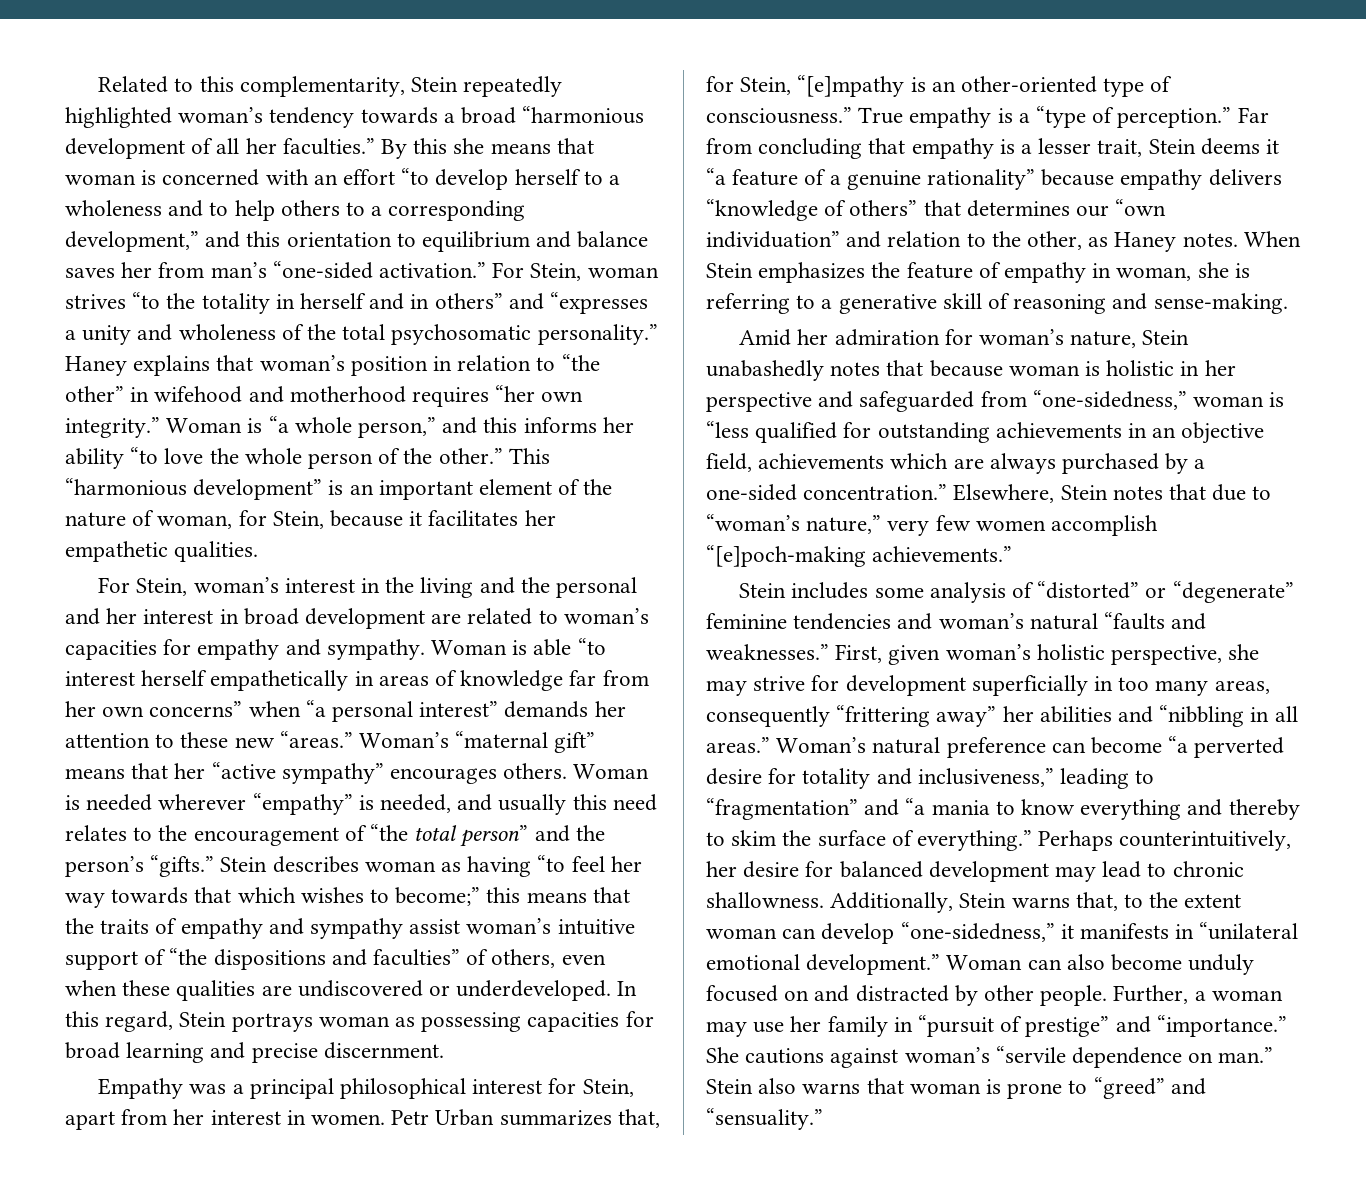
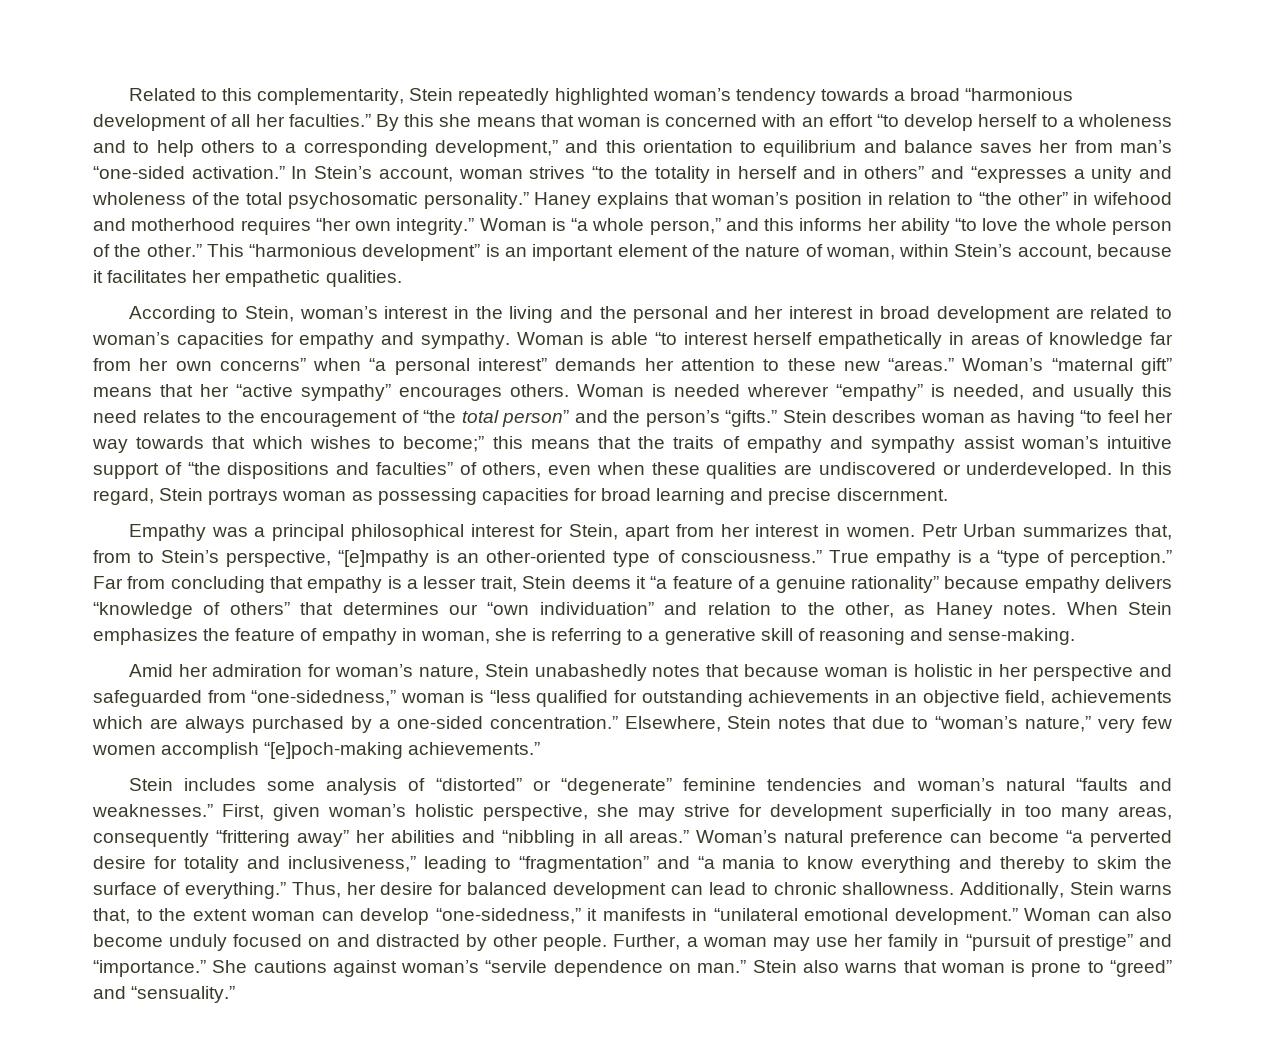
- For Stein, woman strives “to the totality in herself and in others” and “expresses a unity and wholeness of the total psychosomatic personality.”
+ In Stein’s account, woman strives “to the totality in herself and in others” and “expresses a unity and wholeness of the total psychosomatic personality.”
- This “harmonious development” is an important element of the nature of woman, for Stein, because it facilitates her empathetic qualities.
+ This “harmonious development” is an important element of the nature of woman, within Stein’s account, because it facilitates her empathetic qualities.
- For Stein, woman’s interest in the living and the personal and her interest in broad development are related to woman’s capacities for empathy and sympathy.
+ According to Stein, woman’s interest in the living and the personal and her interest in broad development are related to woman’s capacities for empathy and sympathy.
- Petr Urban summarizes that, for Stein, “[e]mpathy is an other-oriented type of consciousness.”
+ Petr Urban summarizes that, from to Stein’s perspective, “[e]mpathy is an other-oriented type of consciousness.”
- Perhaps counterintuitively, her desire for balanced development may lead to chronic shallowness.
+ Thus, her desire for balanced development can lead to chronic shallowness.

